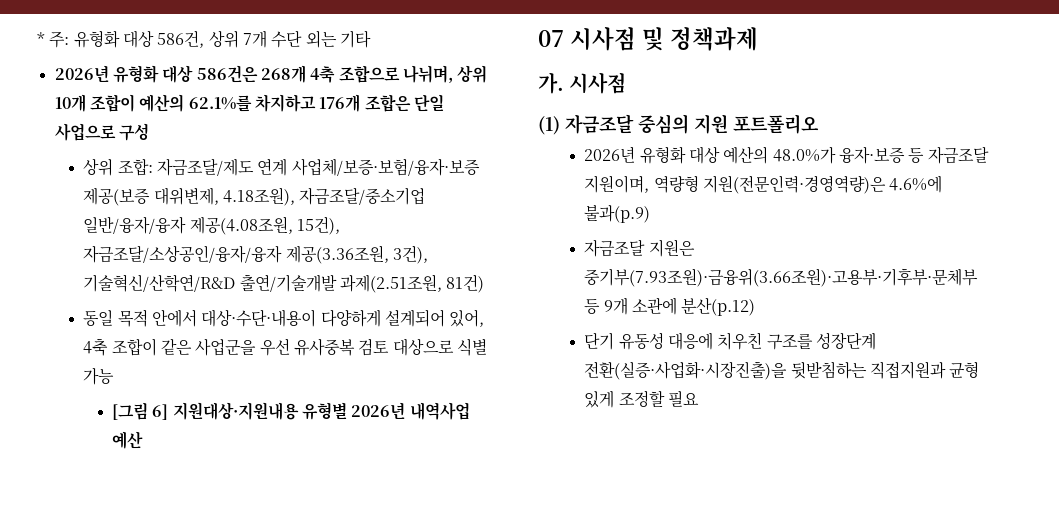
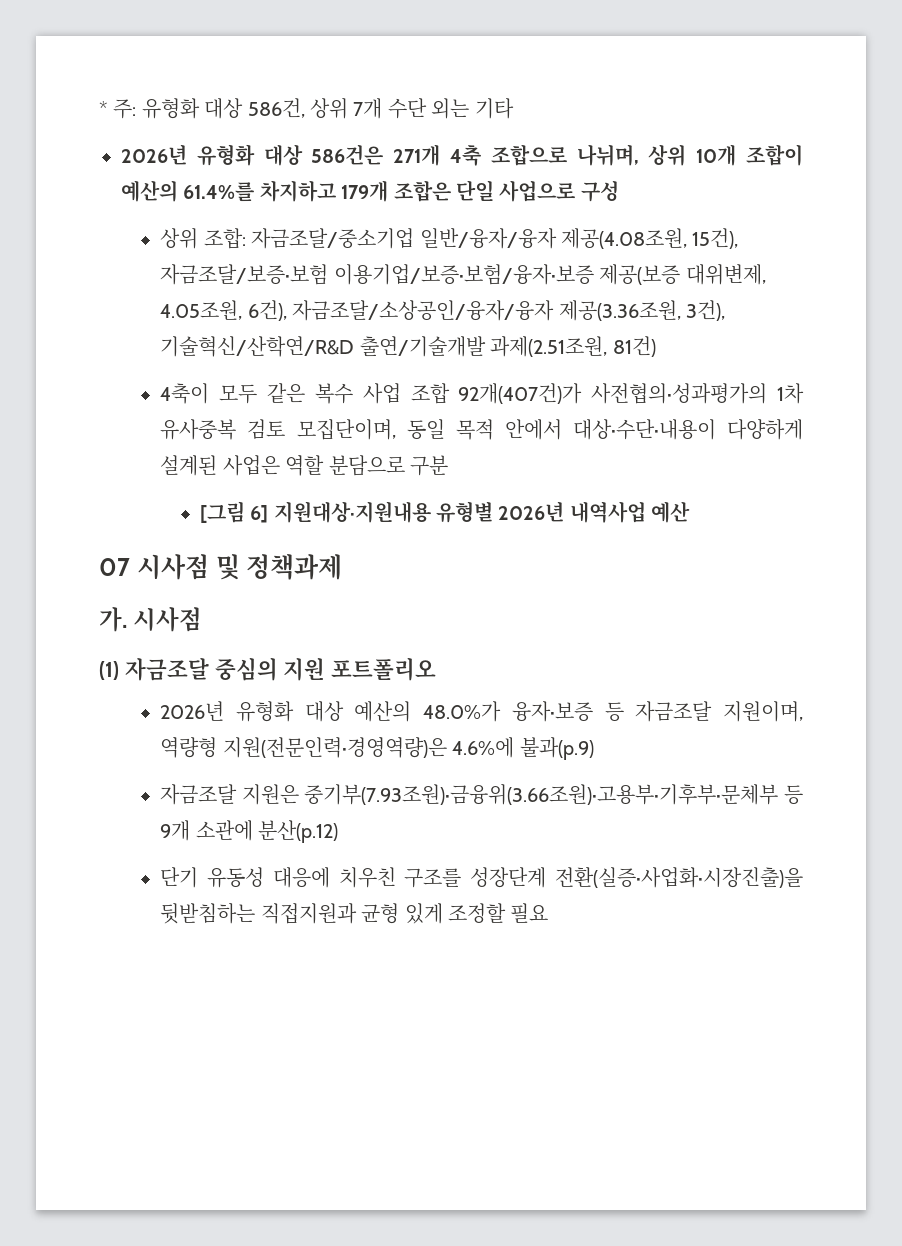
- 2026년 유형화 대상 586건은 268개 4축 조합으로 나뉘며, 상위 10개 조합이 예산의 62.1%를 차지하고 176개 조합은 단일 사업으로 구성
+ 2026년 유형화 대상 586건은 271개 4축 조합으로 나뉘며, 상위 10개 조합이 예산의 61.4%를 차지하고 179개 조합은 단일 사업으로 구성
- 상위 조합: 자금조달/제도 연계 사업체/보증·보험/융자·보증 제공(보증 대위변제, 4.18조원), 자금조달/중소기업 일반/융자/융자 제공(4.08조원, 15건), 자금조달/소상공인/융자/융자 제공(3.36조원, 3건), 기술혁신/산학연/R&D 출연/기술개발 과제(2.51조원, 81건)
+ 상위 조합: 자금조달/중소기업 일반/융자/융자 제공(4.08조원, 15건), 자금조달/보증·보험 이용기업/보증·보험/융자·보증 제공(보증 대위변제, 4.05조원, 6건), 자금조달/소상공인/융자/융자 제공(3.36조원, 3건), 기술혁신/산학연/R&D 출연/기술개발 과제(2.51조원, 81건)
- 동일 목적 안에서 대상·수단·내용이 다양하게 설계되어 있어, 4축 조합이 같은 사업군을 우선 유사중복 검토 대상으로 식별 가능
+ 4축이 모두 같은 복수 사업 조합 92개(407건)가 사전협의·성과평가의 1차 유사중복 검토 모집단이며, 동일 목적 안에서 대상·수단·내용이 다양하게 설계된 사업은 역할 분담으로 구분

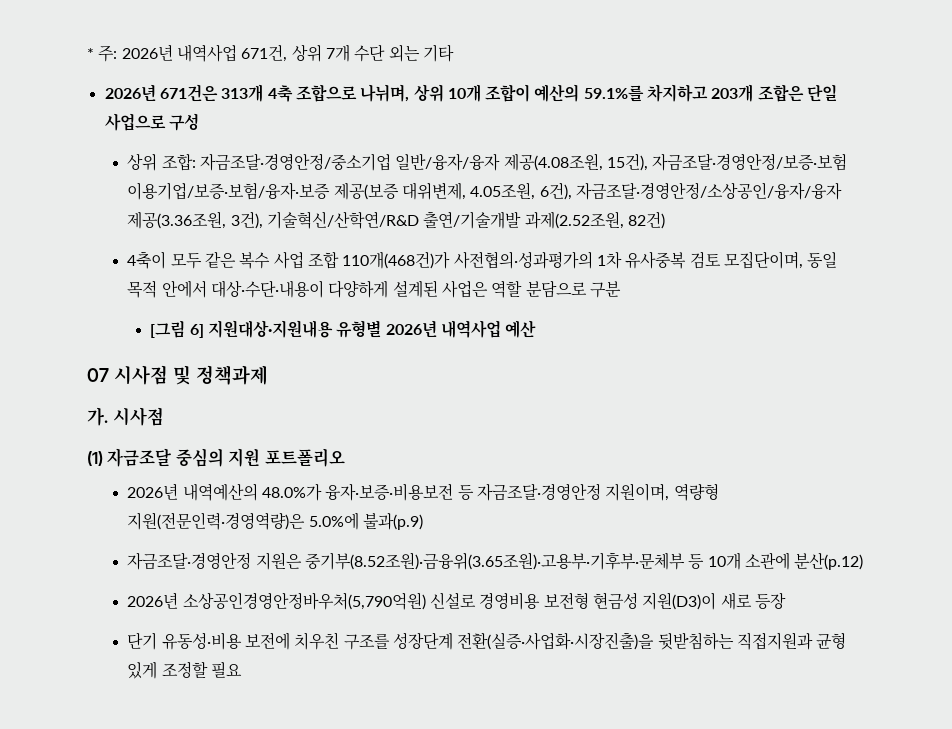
- * 주: 유형화 대상 586건, 상위 7개 수단 외는 기타
+ * 주: 2026년 내역사업 671건, 상위 7개 수단 외는 기타
- 2026년 유형화 대상 586건은 271개 4축 조합으로 나뉘며, 상위 10개 조합이 예산의 61.4%를 차지하고 179개 조합은 단일 사업으로 구성
+ 2026년 671건은 313개 4축 조합으로 나뉘며, 상위 10개 조합이 예산의 59.1%를 차지하고 203개 조합은 단일 사업으로 구성
- 상위 조합: 자금조달/중소기업 일반/융자/융자 제공(4.08조원, 15건), 자금조달/보증·보험 이용기업/보증·보험/융자·보증 제공(보증 대위변제, 4.05조원, 6건), 자금조달/소상공인/융자/융자 제공(3.36조원, 3건), 기술혁신/산학연/R&D 출연/기술개발 과제(2.51조원, 81건)
+ 상위 조합: 자금조달·경영안정/중소기업 일반/융자/융자 제공(4.08조원, 15건), 자금조달·경영안정/보증·보험 이용기업/보증·보험/융자·보증 제공(보증 대위변제, 4.05조원, 6건), 자금조달·경영안정/소상공인/융자/융자 제공(3.36조원, 3건), 기술혁신/산학연/R&D 출연/기술개발 과제(2.52조원, 82건)
- 4축이 모두 같은 복수 사업 조합 92개(407건)가 사전협의·성과평가의 1차 유사중복 검토 모집단이며, 동일 목적 안에서 대상·수단·내용이 다양하게 설계된 사업은 역할 분담으로 구분
+ 4축이 모두 같은 복수 사업 조합 110개(468건)가 사전협의·성과평가의 1차 유사중복 검토 모집단이며, 동일 목적 안에서 대상·수단·내용이 다양하게 설계된 사업은 역할 분담으로 구분
- 2026년 유형화 대상 예산의 48.0%가 융자·보증 등 자금조달 지원이며, 역량형 지원(전문인력·경영역량)은 4.6%에 불과(p.9)
+ 2026년 내역예산의 48.0%가 융자·보증·비용보전 등 자금조달·경영안정 지원이며, 역량형 지원(전문인력·경영역량)은 5.0%에 불과(p.9)
- 자금조달 지원은 중기부(7.93조원)·금융위(3.66조원)·고용부·기후부·문체부 등 9개 소관에 분산(p.12)
+ 자금조달·경영안정 지원은 중기부(8.52조원)·금융위(3.65조원)·고용부·기후부·문체부 등 10개 소관에 분산(p.12)
+ 2026년 소상공인경영안정바우처(5,790억원) 신설로 경영비용 보전형 현금성 지원(D3)이 새로 등장
- 단기 유동성 대응에 치우친 구조를 성장단계 전환(실증·사업화·시장진출)을 뒷받침하는 직접지원과 균형 있게 조정할 필요
+ 단기 유동성·비용 보전에 치우친 구조를 성장단계 전환(실증·사업화·시장진출)을 뒷받침하는 직접지원과 균형 있게 조정할 필요

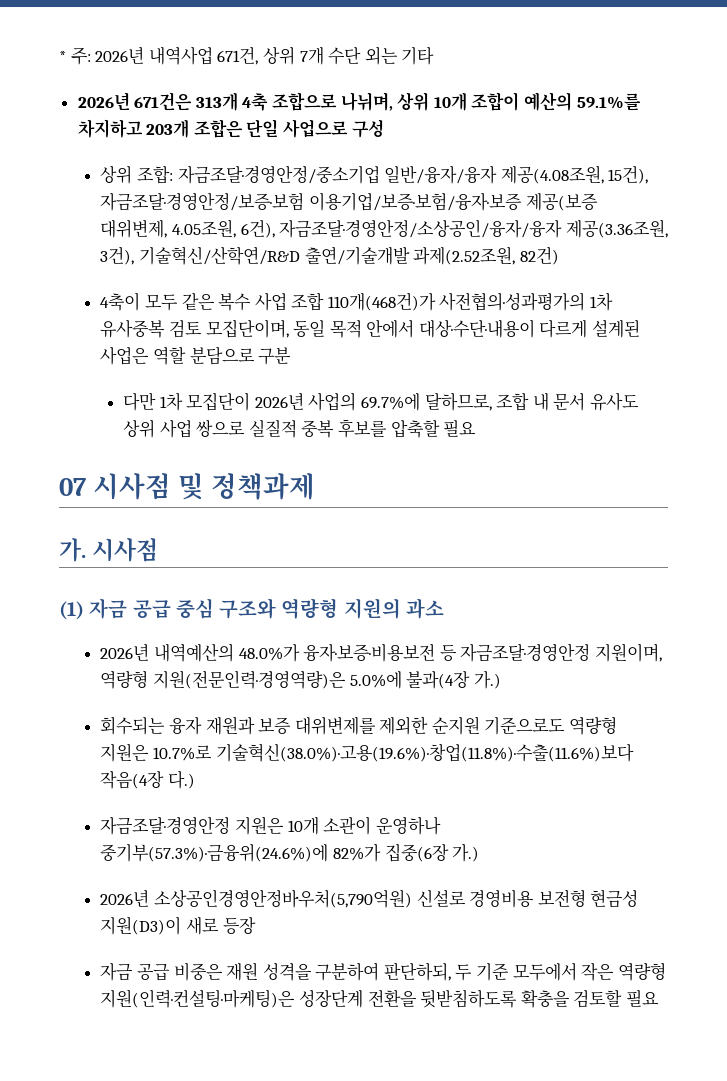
- 4축이 모두 같은 복수 사업 조합 110개(468건)가 사전협의·성과평가의 1차 유사중복 검토 모집단이며, 동일 목적 안에서 대상·수단·내용이 다양하게 설계된 사업은 역할 분담으로 구분
+ 4축이 모두 같은 복수 사업 조합 110개(468건)가 사전협의·성과평가의 1차 유사중복 검토 모집단이며, 동일 목적 안에서 대상·수단·내용이 다르게 설계된 사업은 역할 분담으로 구분
- [그림 6] 지원대상·지원내용 유형별 2026년 내역사업 예산
+ 다만 1차 모집단이 2026년 사업의 69.7%에 달하므로, 조합 내 문서 유사도 상위 사업 쌍으로 실질적 중복 후보를 압축할 필요
- (1) 자금조달 중심의 지원 포트폴리오
+ (1) 자금 공급 중심 구조와 역량형 지원의 과소
- 2026년 내역예산의 48.0%가 융자·보증·비용보전 등 자금조달·경영안정 지원이며, 역량형 지원(전문인력·경영역량)은 5.0%에 불과(p.9)
- 자금조달·경영안정 지원은 중기부(8.52조원)·금융위(3.65조원)·고용부·기후부·문체부 등 10개 소관에 분산(p.12)
+ 2026년 내역예산의 48.0%가 융자·보증·비용보전 등 자금조달·경영안정 지원이며, 역량형 지원(전문인력·경영역량)은 5.0%에 불과(4장 가.)
+ 회수되는 융자 재원과 보증 대위변제를 제외한 순지원 기준으로도 역량형 지원은 10.7%로 기술혁신(38.0%)·고용(19.6%)·창업(11.8%)·수출(11.6%)보다 작음(4장 다.)
+ 자금조달·경영안정 지원은 10개 소관이 운영하나 중기부(57.3%)·금융위(24.6%)에 82%가 집중(6장 가.)
- 단기 유동성·비용 보전에 치우친 구조를 성장단계 전환(실증·사업화·시장진출)을 뒷받침하는 직접지원과 균형 있게 조정할 필요
+ 자금 공급 비중은 재원 성격을 구분하여 판단하되, 두 기준 모두에서 작은 역량형 지원(인력·컨설팅·마케팅)은 성장단계 전환을 뒷받침하도록 확충을 검토할 필요

